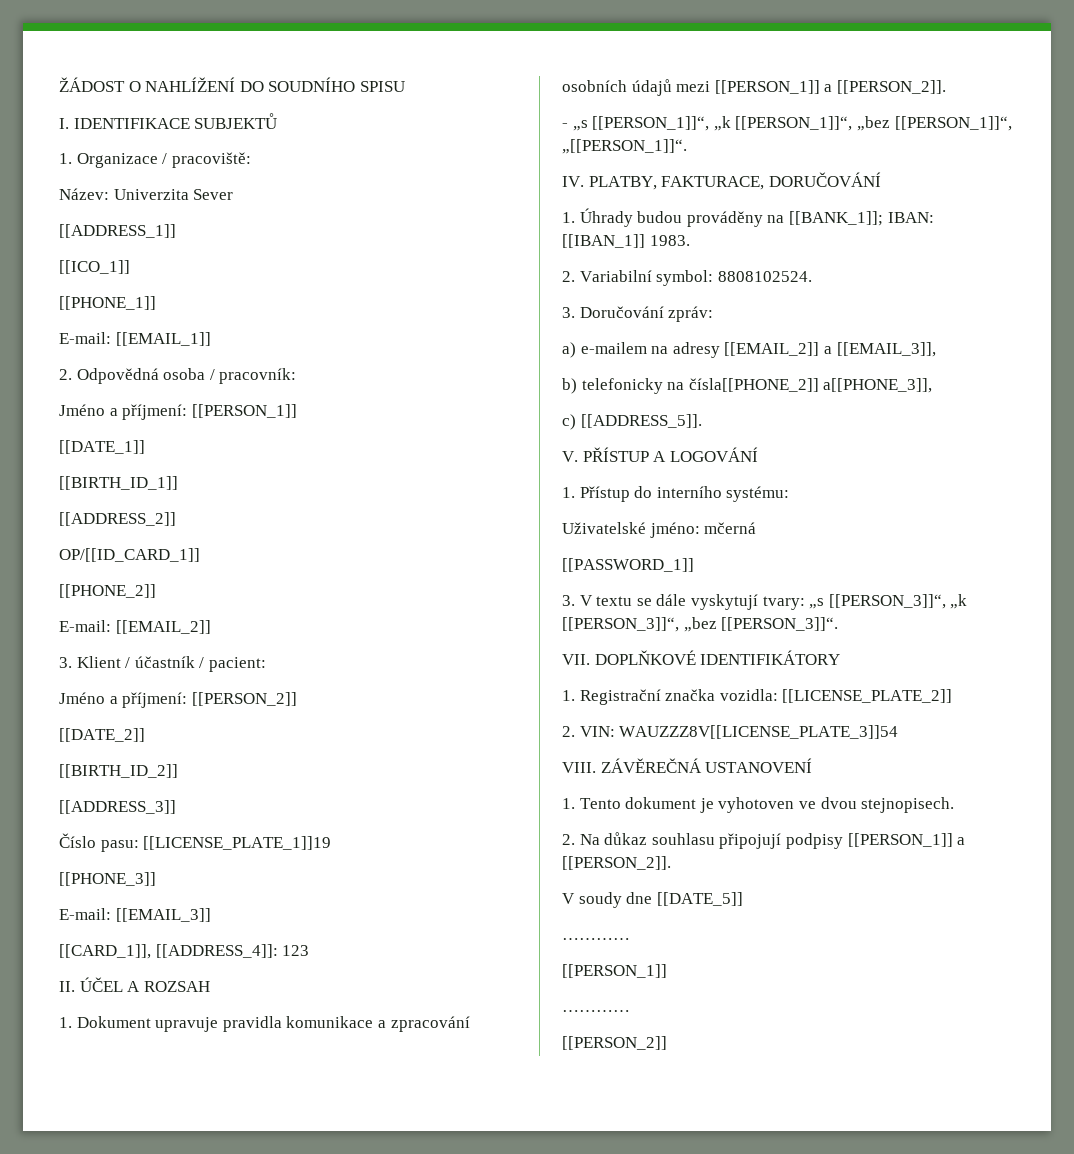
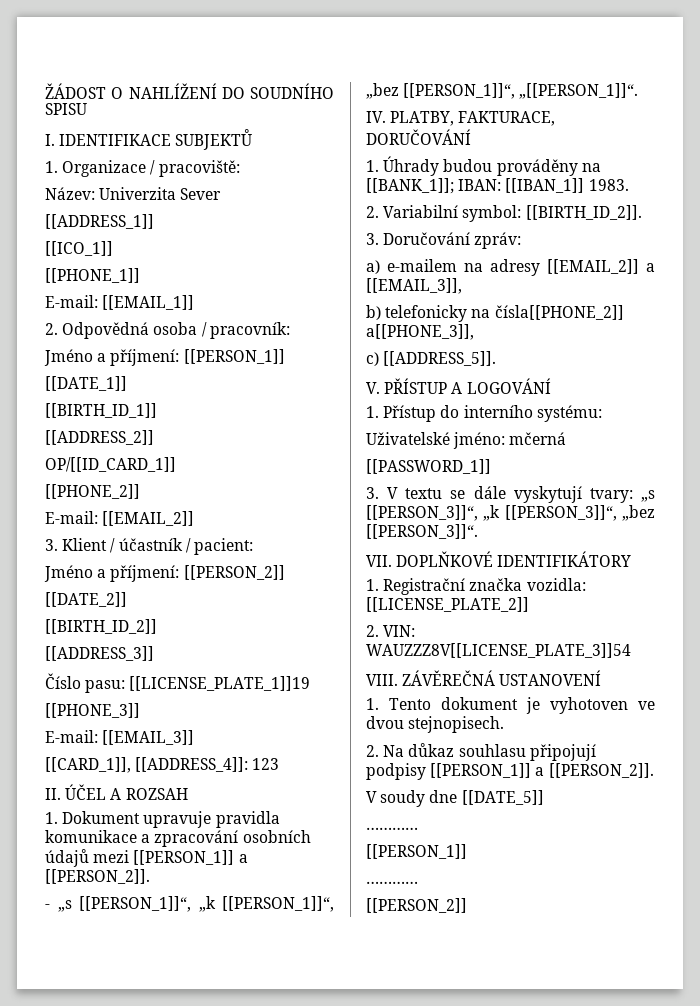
- 2. Variabilní symbol: 8808102524.
+ 2. Variabilní symbol: [[BIRTH_ID_2]].

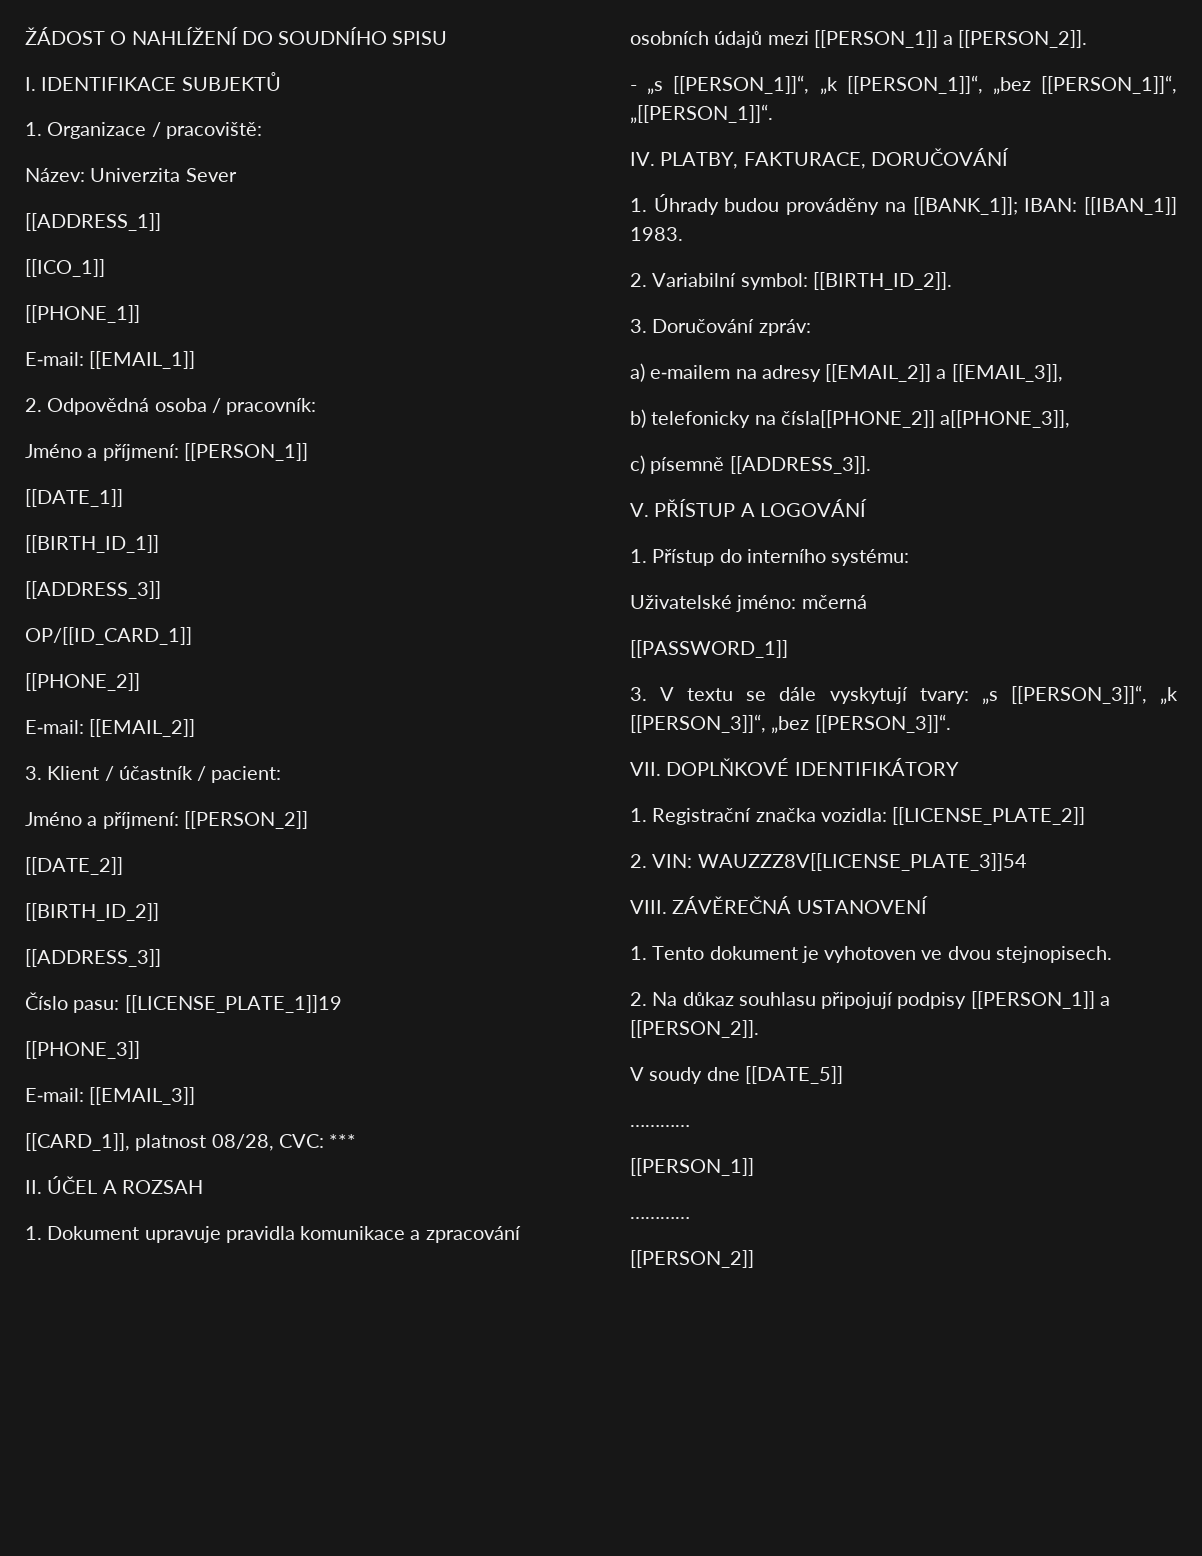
  [[BIRTH_ID_1]]
- [[ADDRESS_2]]
+ [[ADDRESS_3]]
- [[CARD_1]], [[ADDRESS_4]]: 123
+ [[CARD_1]], platnost 08/28, CVC: ***
- c) [[ADDRESS_5]].
+ c) písemně [[ADDRESS_3]].

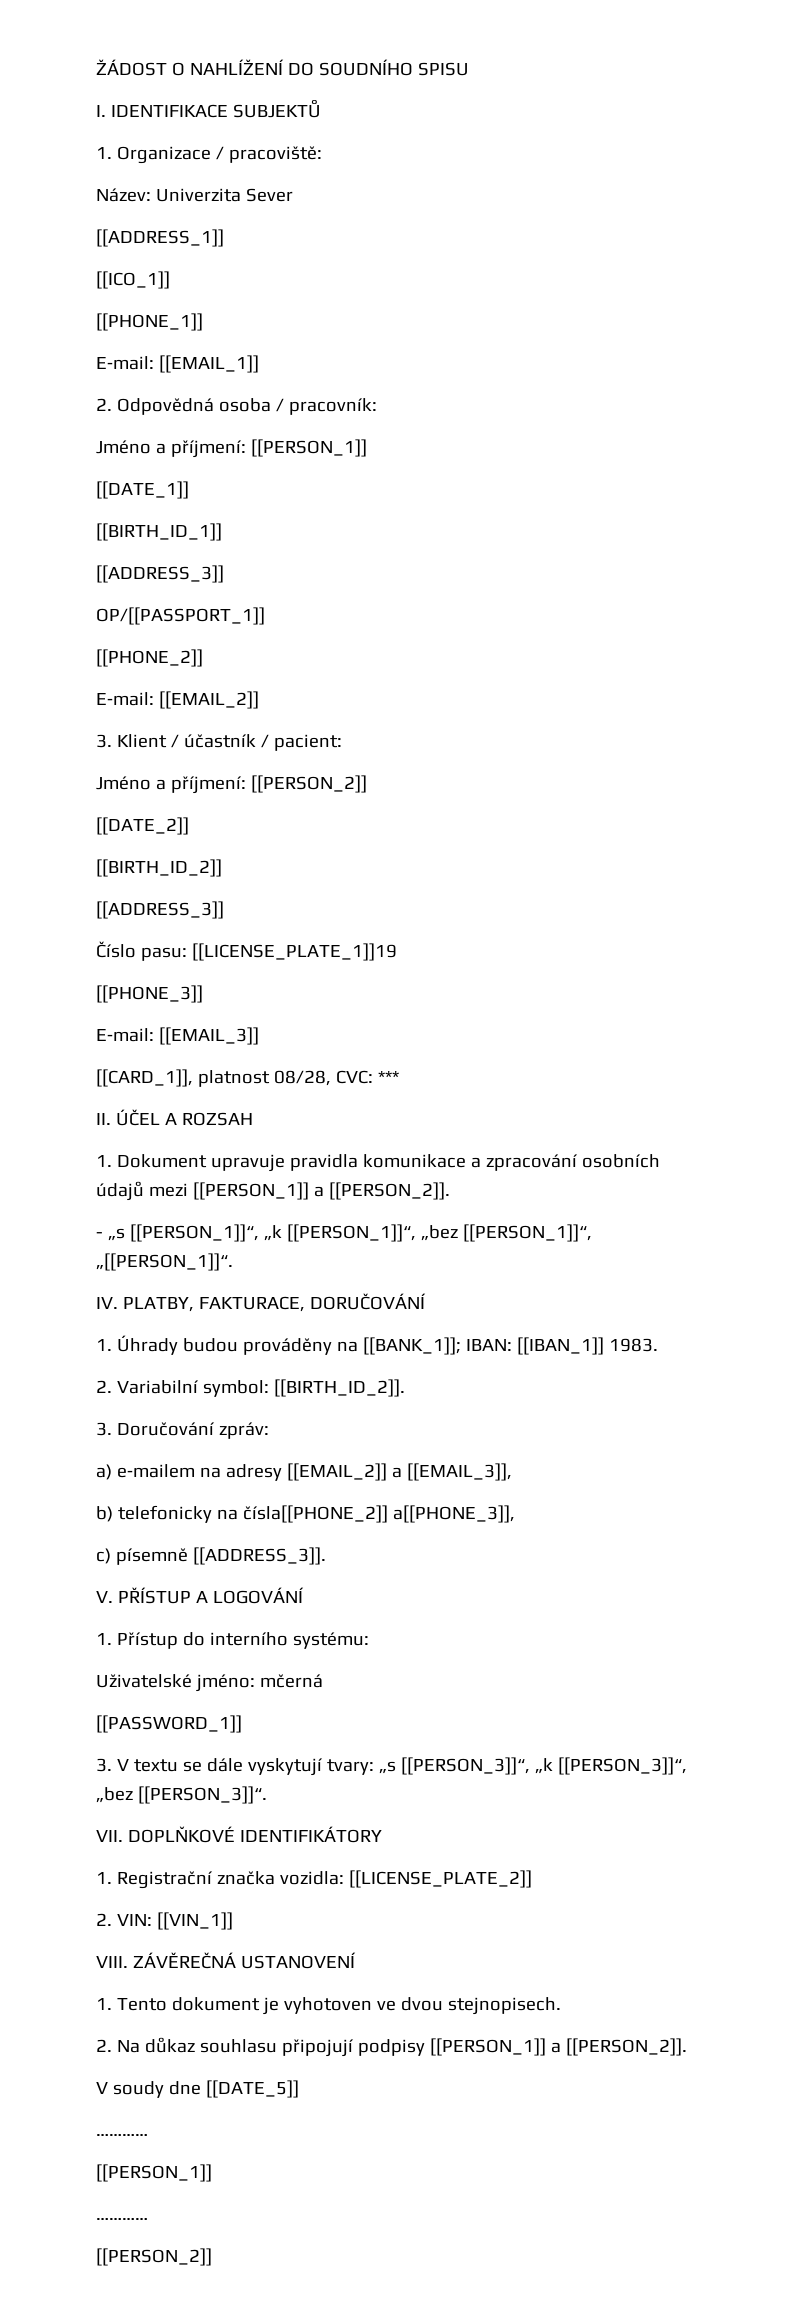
- OP/[[ID_CARD_1]]
+ OP/[[PASSPORT_1]]
- 2. VIN: WAUZZZ8V[[LICENSE_PLATE_3]]54
+ 2. VIN: [[VIN_1]]

